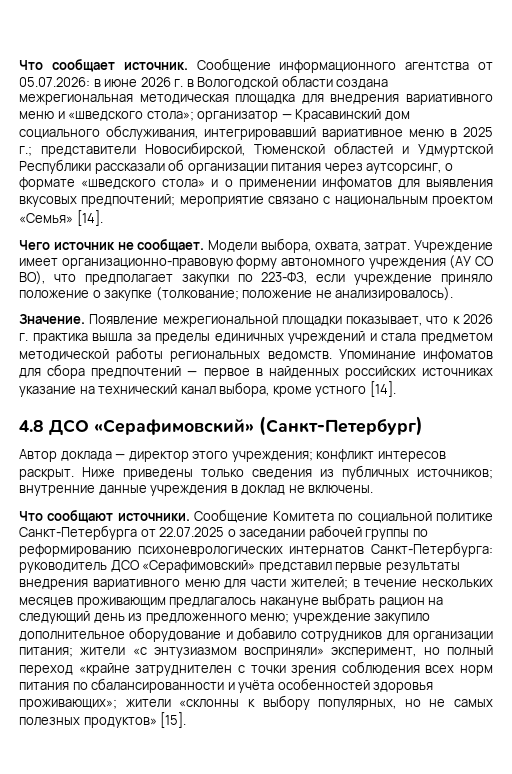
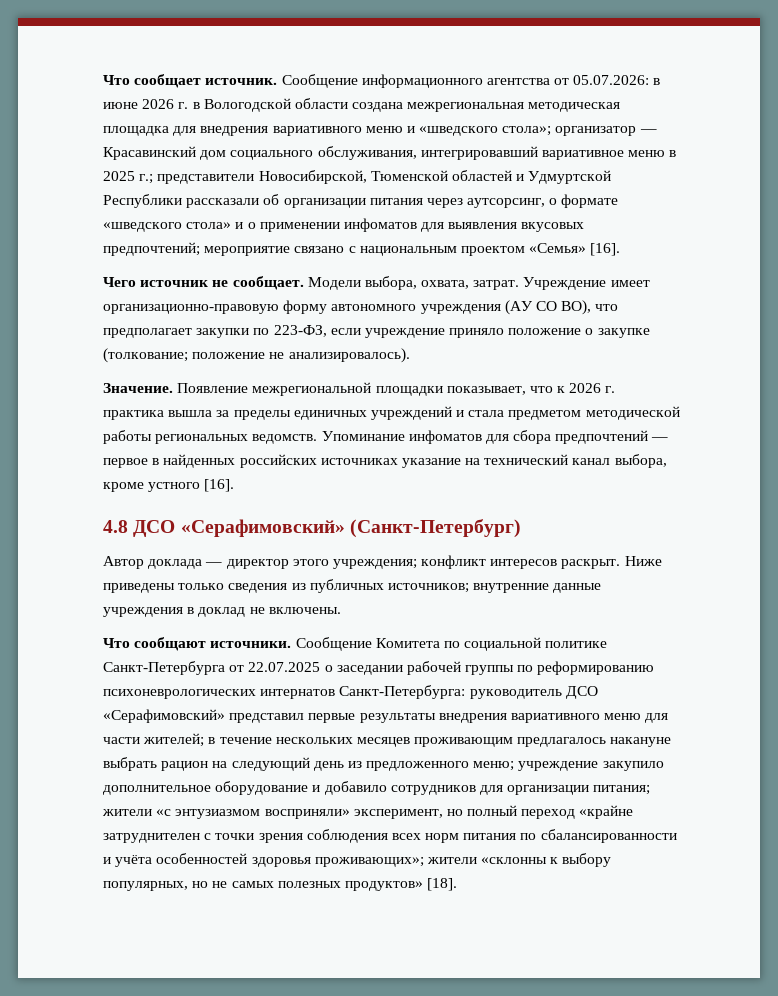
- мероприятие связано с национальным проектом «Семья» [14].
+ мероприятие связано с национальным проектом «Семья» [16].
- Упоминание инфоматов для сбора предпочтений — первое в найденных российских источниках указание на технический канал выбора, кроме устного [14].
+ Упоминание инфоматов для сбора предпочтений — первое в найденных российских источниках указание на технический канал выбора, кроме устного [16].
- жители «склонны к выбору популярных, но не самых полезных продуктов» [15].
+ жители «склонны к выбору популярных, но не самых полезных продуктов» [18].

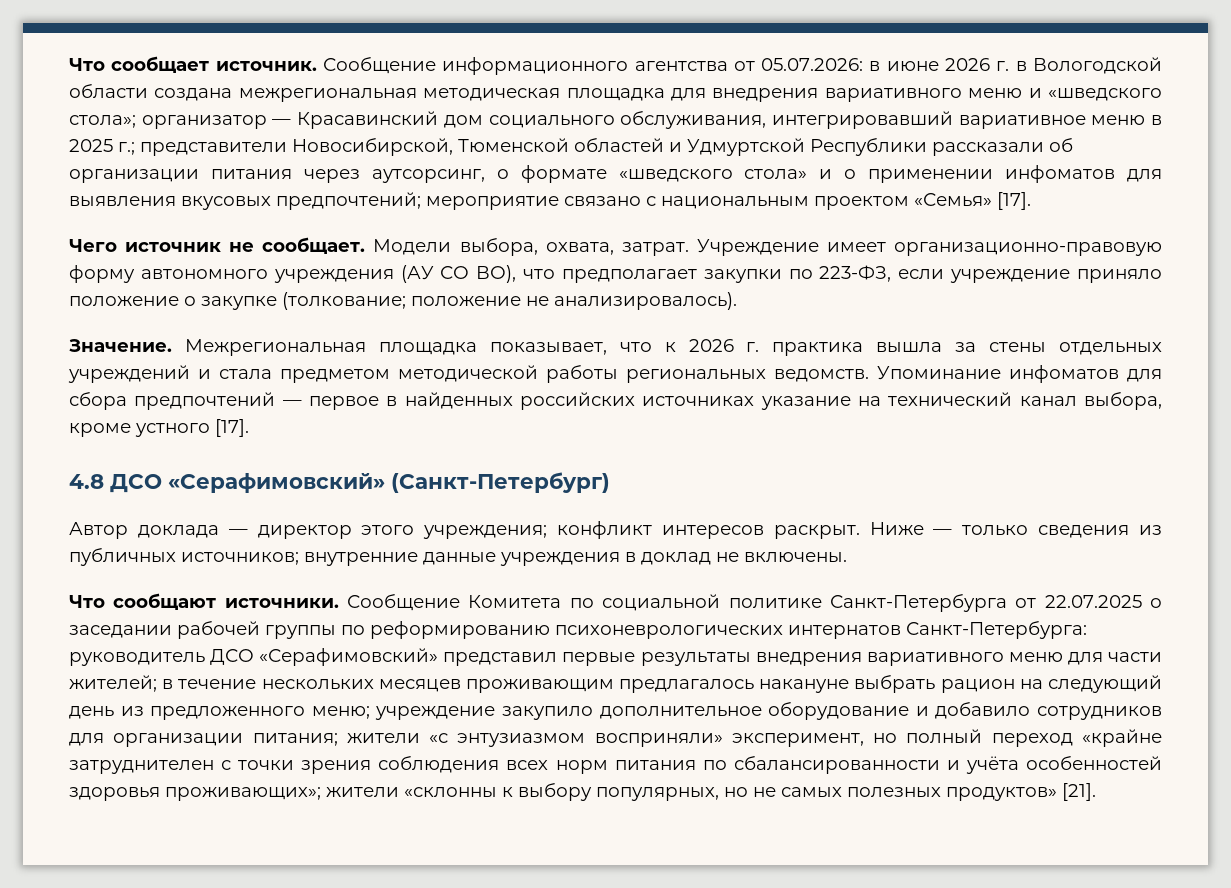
- мероприятие связано с национальным проектом «Семья» [16].
+ мероприятие связано с национальным проектом «Семья» [17].
- Появление межрегиональной площадки показывает, что к 2026 г. практика вышла за пределы единичных учреждений и стала предметом методической работы региональных ведомств.
+ Межрегиональная площадка показывает, что к 2026 г. практика вышла за стены отдельных учреждений и стала предметом методической работы региональных ведомств.
- Упоминание инфоматов для сбора предпочтений — первое в найденных российских источниках указание на технический канал выбора, кроме устного [16].
+ Упоминание инфоматов для сбора предпочтений — первое в найденных российских источниках указание на технический канал выбора, кроме устного [17].
- Ниже приведены только сведения из публичных источников; внутренние данные учреждения в доклад не включены.
+ Ниже — только сведения из публичных источников; внутренние данные учреждения в доклад не включены.
- жители «склонны к выбору популярных, но не самых полезных продуктов» [18].
+ жители «склонны к выбору популярных, но не самых полезных продуктов» [21].

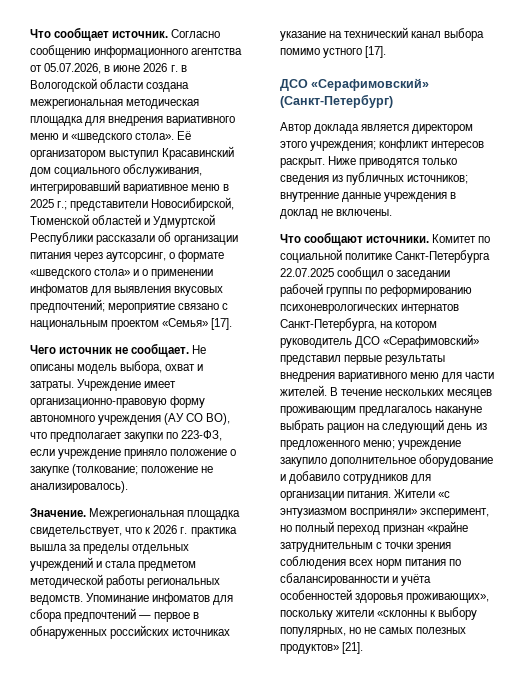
- Сообщение информационного агентства от 05.07.2026: в июне 2026 г. в Вологодской области создана межрегиональная методическая площадка для внедрения вариативного меню и «шведского стола»; организатор — Красавинский дом социального обслуживания, интегрировавший вариативное меню в 2025 г.;
+ Согласно сообщению информационного агентства от 05.07.2026, в июне 2026 г. в Вологодской области создана межрегиональная методическая площадка для внедрения вариативного меню и «шведского стола». Её организатором выступил Красавинский дом социального обслуживания, интегрировавший вариативное меню в 2025 г.;
- Модели выбора, охвата, затрат.
+ Не описаны модель выбора, охват и затраты.
- Межрегиональная площадка показывает, что к 2026 г. практика вышла за стены отдельных учреждений и стала предметом методической работы региональных ведомств.
+ Межрегиональная площадка свидетельствует, что к 2026 г. практика вышла за пределы отдельных учреждений и стала предметом методической работы региональных ведомств.
- Упоминание инфоматов для сбора предпочтений — первое в найденных российских источниках указание на технический канал выбора, кроме устного [17].
+ Упоминание инфоматов для сбора предпочтений — первое в обнаруженных российских источниках указание на технический канал выбора помимо устного [17].
- 4.8 ДСО «Серафимовский» (Санкт-Петербург)
+ ДСО «Серафимовский» (Санкт-Петербург)
- Автор доклада — директор этого учреждения; конфликт интересов раскрыт.
+ Автор доклада является директором этого учреждения; конфликт интересов раскрыт.
- Ниже — только сведения из публичных источников; внутренние данные учреждения в доклад не включены.
+ Ниже приводятся только сведения из публичных источников; внутренние данные учреждения в доклад не включены.
- Сообщение Комитета по социальной политике Санкт-Петербурга от 22.07.2025 о заседании рабочей группы по реформированию психоневрологических интернатов Санкт-Петербурга: руководитель ДСО «Серафимовский» представил первые результаты внедрения вариативного меню для части жителей; в течение нескольких месяцев проживающим предлагалось накануне выбрать рацион на следующий день из предложенного меню;
+ Комитет по социальной политике Санкт-Петербурга 22.07.2025 сообщил о заседании рабочей группы по реформированию психоневрологических интернатов Санкт-Петербурга, на котором руководитель ДСО «Серафимовский» представил первые результаты внедрения вариативного меню для части жителей. В течение нескольких месяцев проживающим предлагалось накануне выбрать рацион на следующий день из предложенного меню;
- учреждение закупило дополнительное оборудование и добавило сотрудников для организации питания; жители «с энтузиазмом восприняли» эксперимент, но полный переход «крайне затруднителен с точки зрения соблюдения всех норм питания по сбалансированности и учёта особенностей здоровья проживающих»; жители «склонны к выбору популярных, но не самых полезных продуктов» [21].
+ учреждение закупило дополнительное оборудование и добавило сотрудников для организации питания. Жители «с энтузиазмом восприняли» эксперимент, но полный переход признан «крайне затруднительным с точки зрения соблюдения всех норм питания по сбалансированности и учёта особенностей здоровья проживающих», поскольку жители «склонны к выбору популярных, но не самых полезных продуктов» [21].

